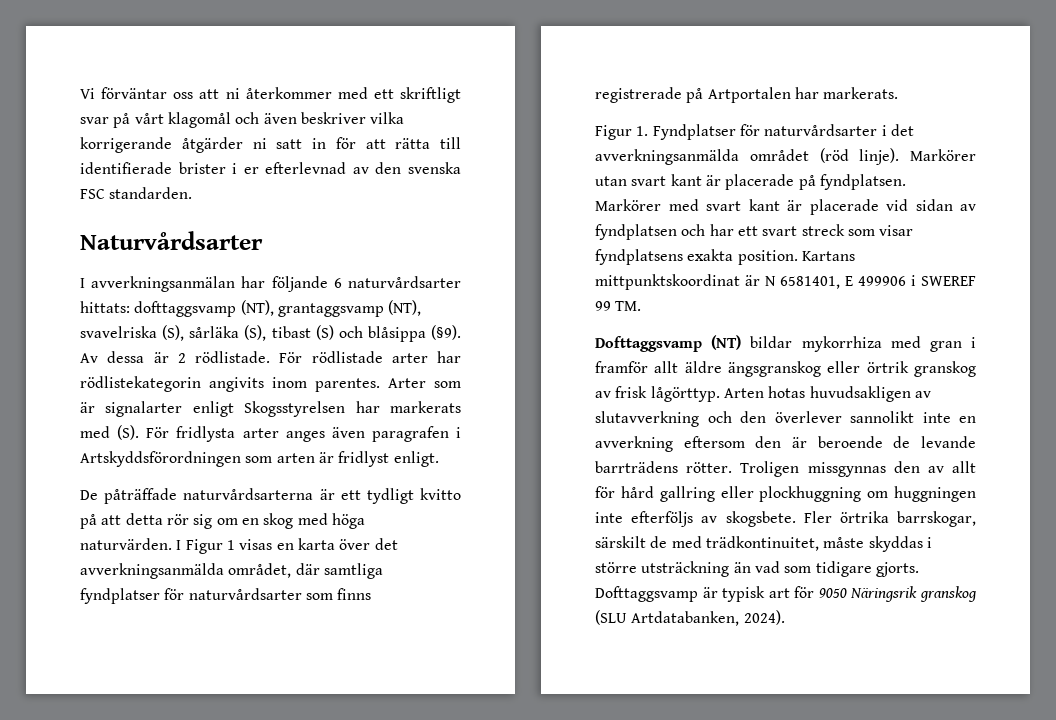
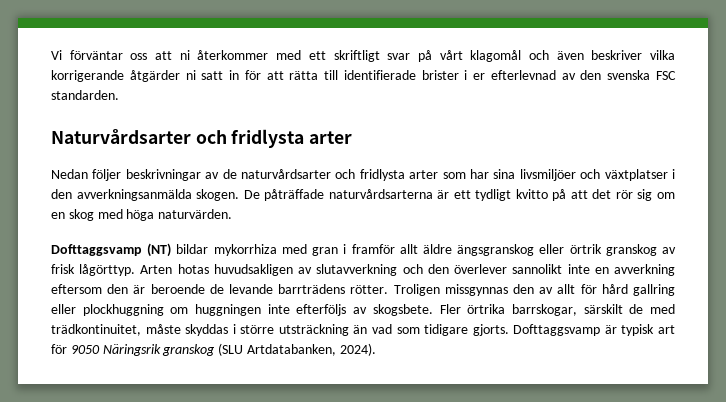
- Naturvårdsarter
- I avverkningsanmälan har följande 6 naturvårdsarter hittats: dofttaggsvamp (NT), grantaggsvamp (NT), svavelriska (S), sårläka (S), tibast (S) och blåsippa (§9). Av dessa är 2 rödlistade. För rödlistade arter har rödlistekategorin angivits inom parentes. Arter som är signalarter enligt Skogsstyrelsen har markerats med (S). För fridlysta arter anges även paragrafen i Artskyddsförordningen som arten är fridlyst enligt.
- De påträffade naturvårdsarterna är ett tydligt kvitto på att detta rör sig om en skog med höga naturvärden. I Figur 1 visas en karta över det avverkningsanmälda området, där samtliga fyndplatser för naturvårdsarter som finns registrerade på Artportalen har markerats.
- Figur 1. Fyndplatser för naturvårdsarter i det avverkningsanmälda området (röd linje). Markörer utan svart kant är placerade på fyndplatsen. Markörer med svart kant är placerade vid sidan av fyndplatsen och har ett svart streck som visar fyndplatsens exakta position. Kartans mittpunktskoordinat är N 6581401, E 499906 i SWEREF 99 TM.
+ Naturvårdsarter och fridlysta arter
+ Nedan följer beskrivningar av de naturvårdsarter och fridlysta arter som har sina livsmiljöer och växtplatser i den avverkningsanmälda skogen. De påträffade naturvårdsarterna är ett tydligt kvitto på att det rör sig om en skog med höga naturvärden.

